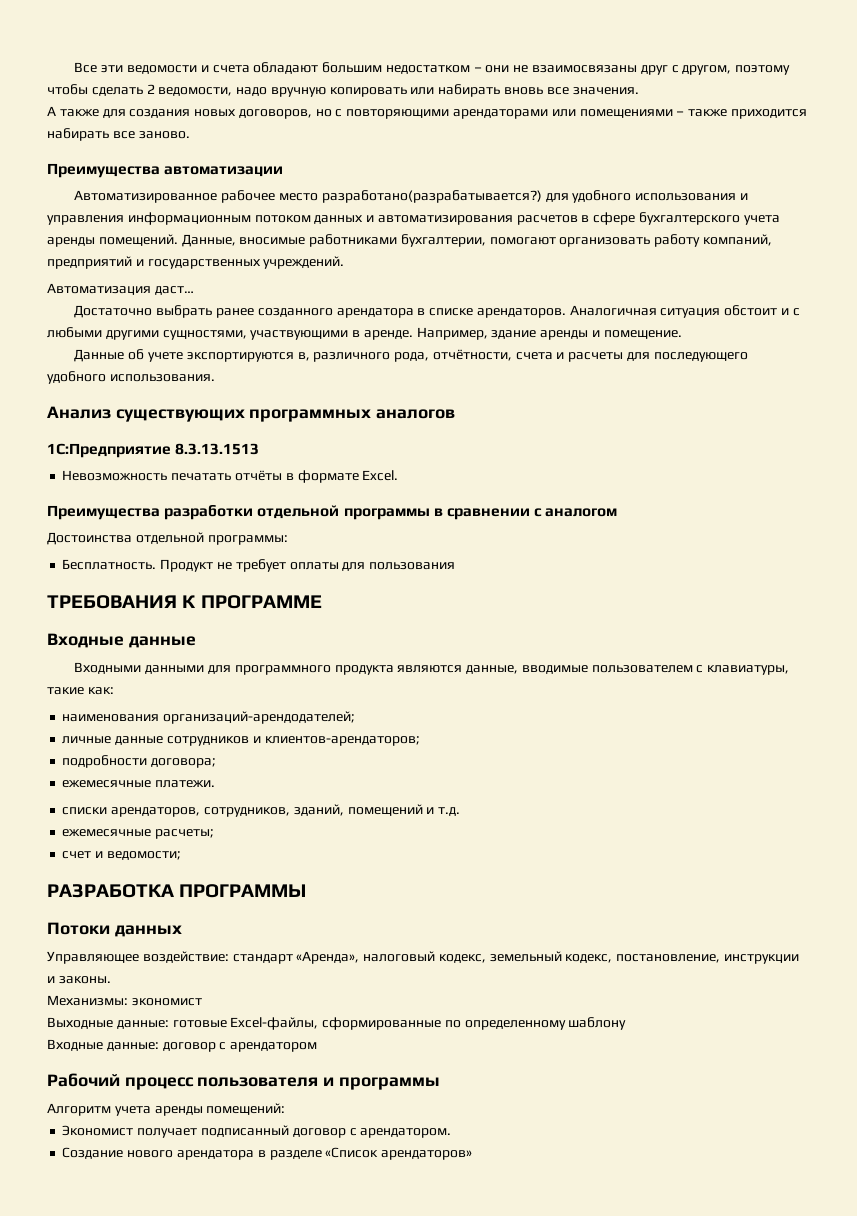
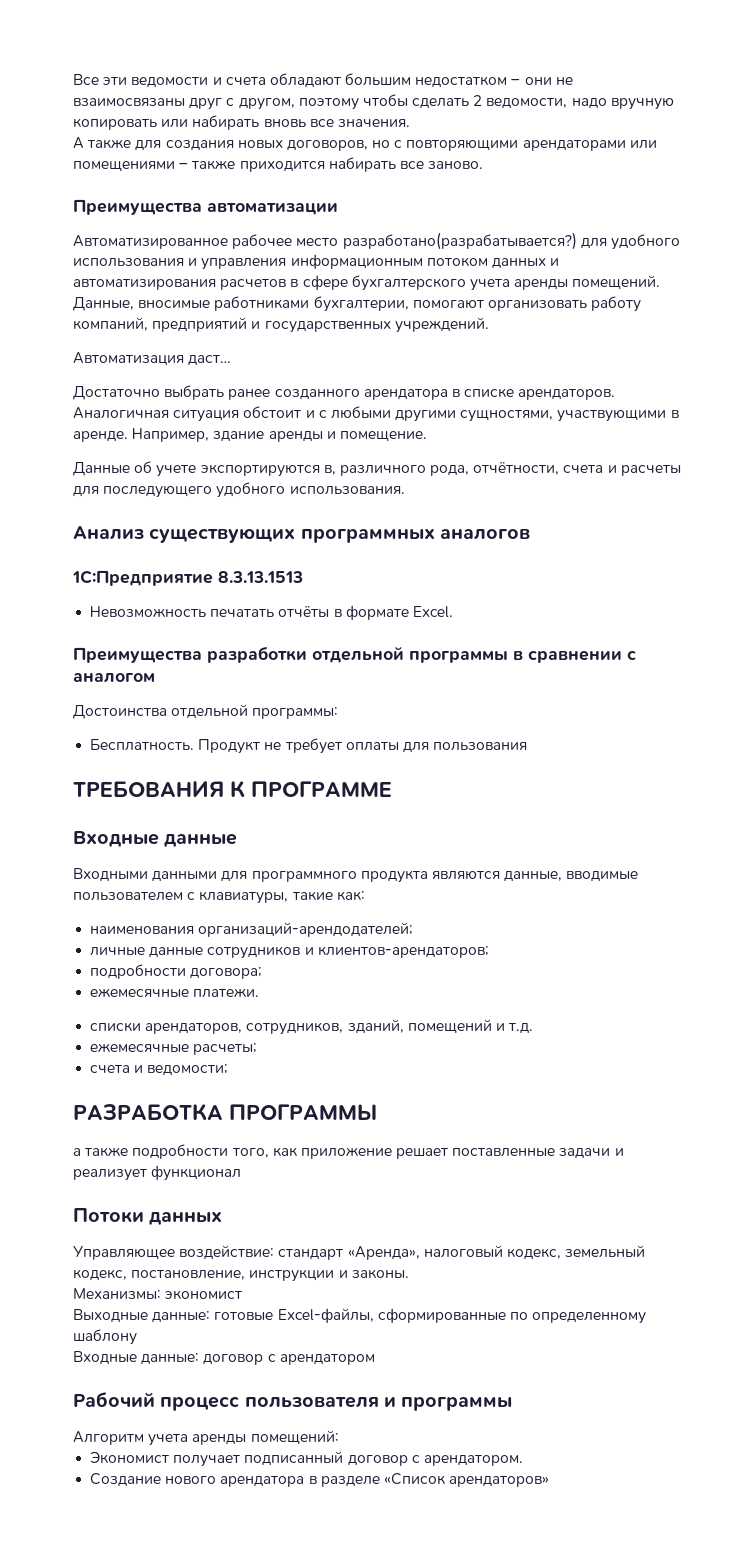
- счет и ведомости;
+ счета и ведомости;
+ а также подробности того, как приложение решает поставленные задачи и реализует функционал

